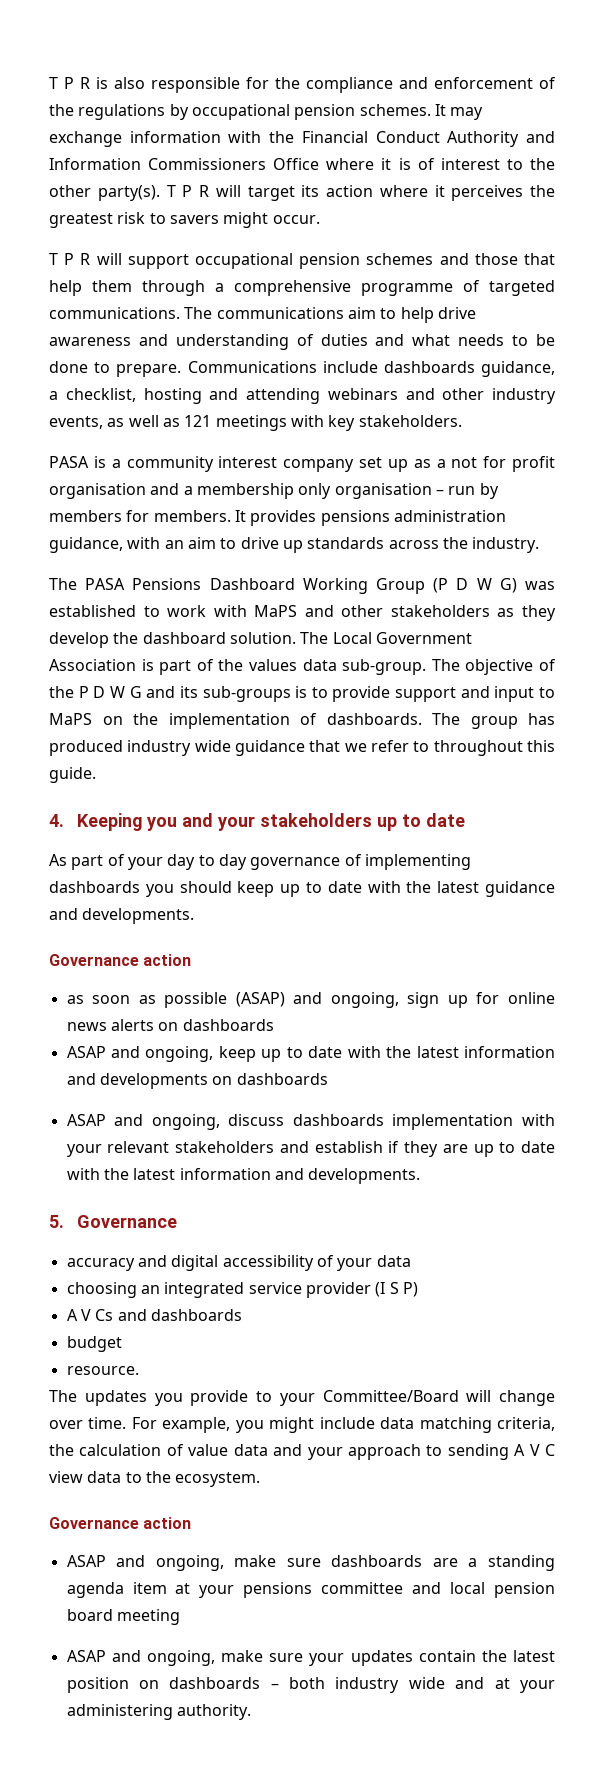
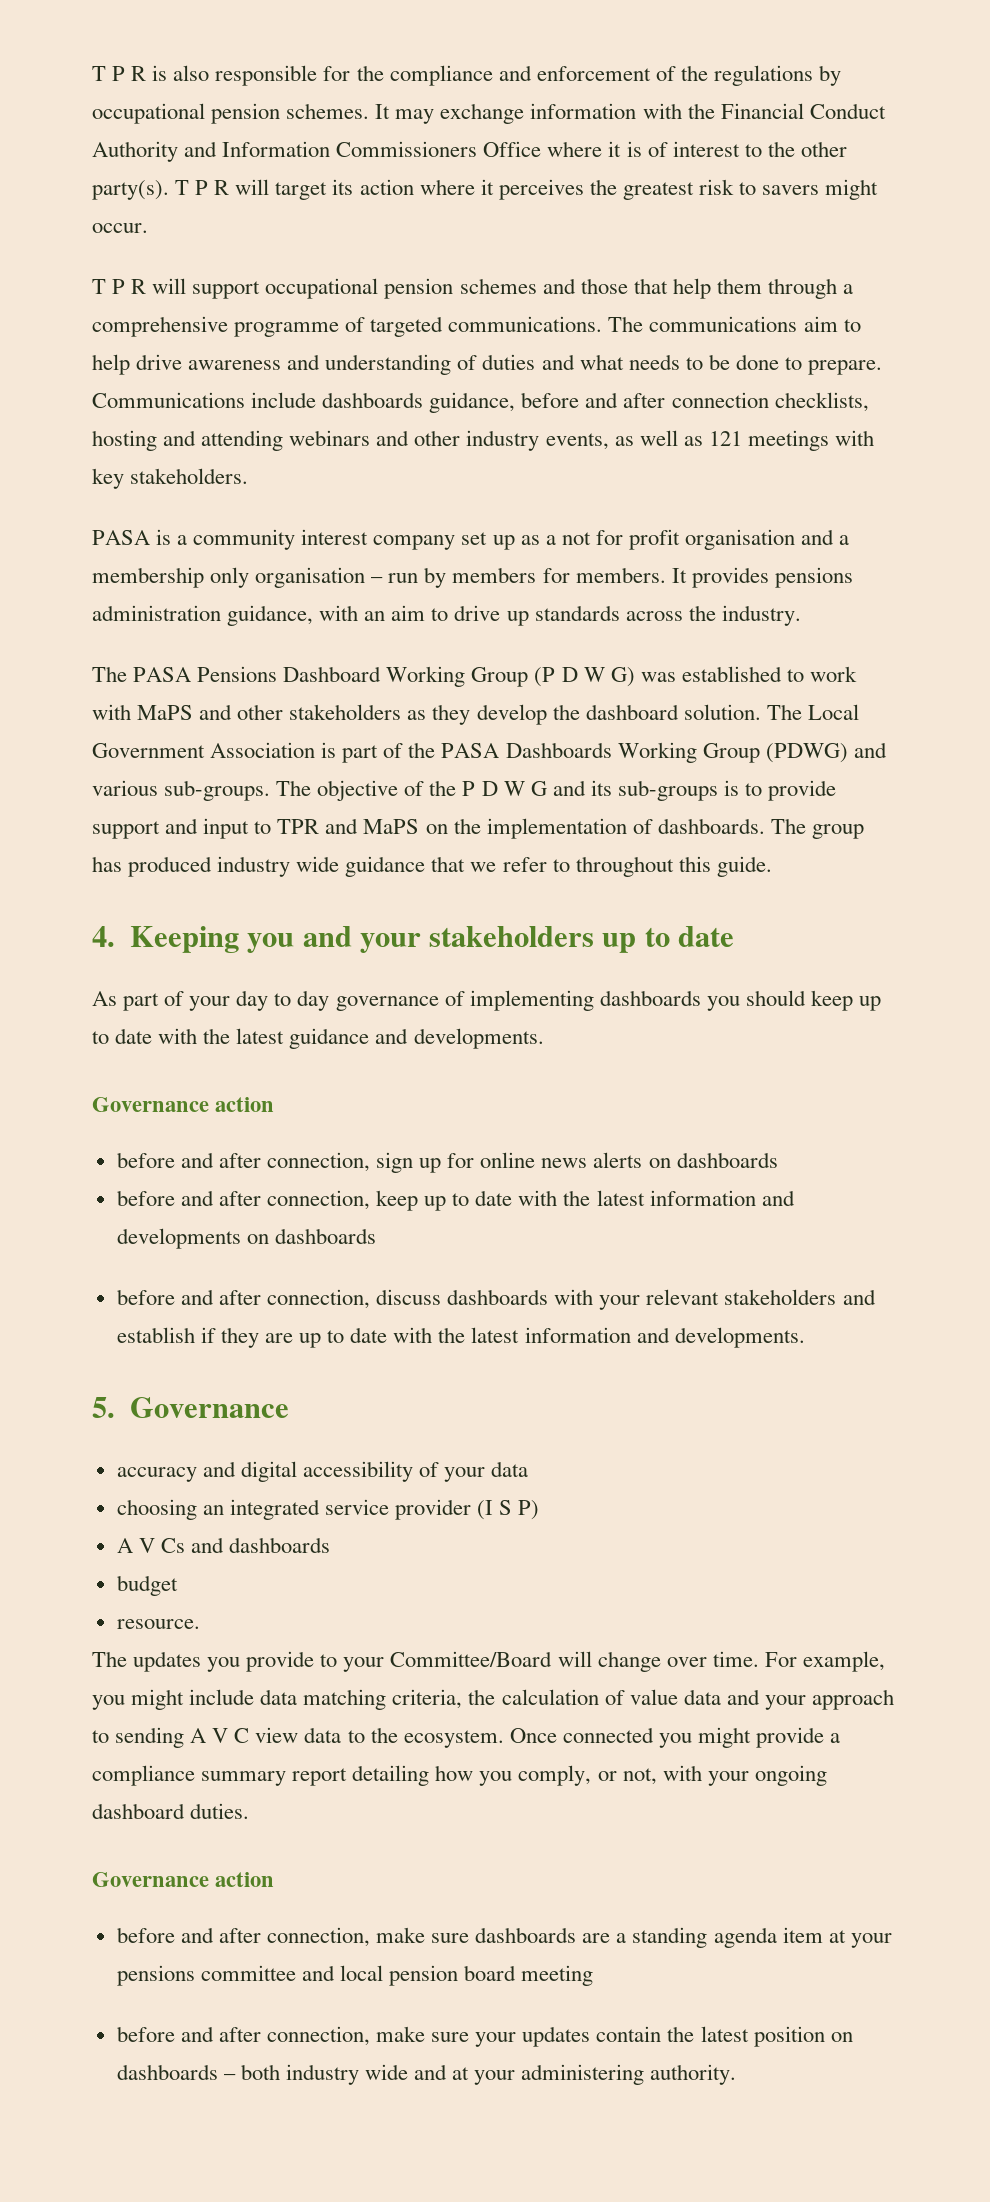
- Communications include dashboards guidance, a checklist, hosting and attending webinars and other industry events, as well as 121 meetings with key stakeholders.
+ Communications include dashboards guidance, before and after connection checklists, hosting and attending webinars and other industry events, as well as 121 meetings with key stakeholders.
- The Local Government Association is part of the values data sub-group.
+ The Local Government Association is part of the PASA Dashboards Working Group (PDWG) and various sub-groups.
- The objective of the P D W G and its sub-groups is to provide support and input to MaPS on the implementation of dashboards.
+ The objective of the P D W G and its sub-groups is to provide support and input to TPR and MaPS on the implementation of dashboards.
- as soon as possible (ASAP) and ongoing, sign up for online news alerts on dashboards
+ before and after connection, sign up for online news alerts on dashboards
- ASAP and ongoing, keep up to date with the latest information and developments on dashboards
+ before and after connection, keep up to date with the latest information and developments on dashboards
- ASAP and ongoing, discuss dashboards implementation with your relevant stakeholders and establish if they are up to date with the latest information and developments.
+ before and after connection, discuss dashboards with your relevant stakeholders and establish if they are up to date with the latest information and developments.
- For example, you might include data matching criteria, the calculation of value data and your approach to sending A V C view data to the ecosystem.
+ For example, you might include data matching criteria, the calculation of value data and your approach to sending A V C view data to the ecosystem. Once connected you might provide a compliance summary report detailing how you comply, or not, with your ongoing dashboard duties.
  Governance action
- ASAP and ongoing, make sure dashboards are a standing agenda item at your pensions committee and local pension board meeting
+ before and after connection, make sure dashboards are a standing agenda item at your pensions committee and local pension board meeting
- ASAP and ongoing, make sure your updates contain the latest position on dashboards – both industry wide and at your administering authority.
+ before and after connection, make sure your updates contain the latest position on dashboards – both industry wide and at your administering authority.

